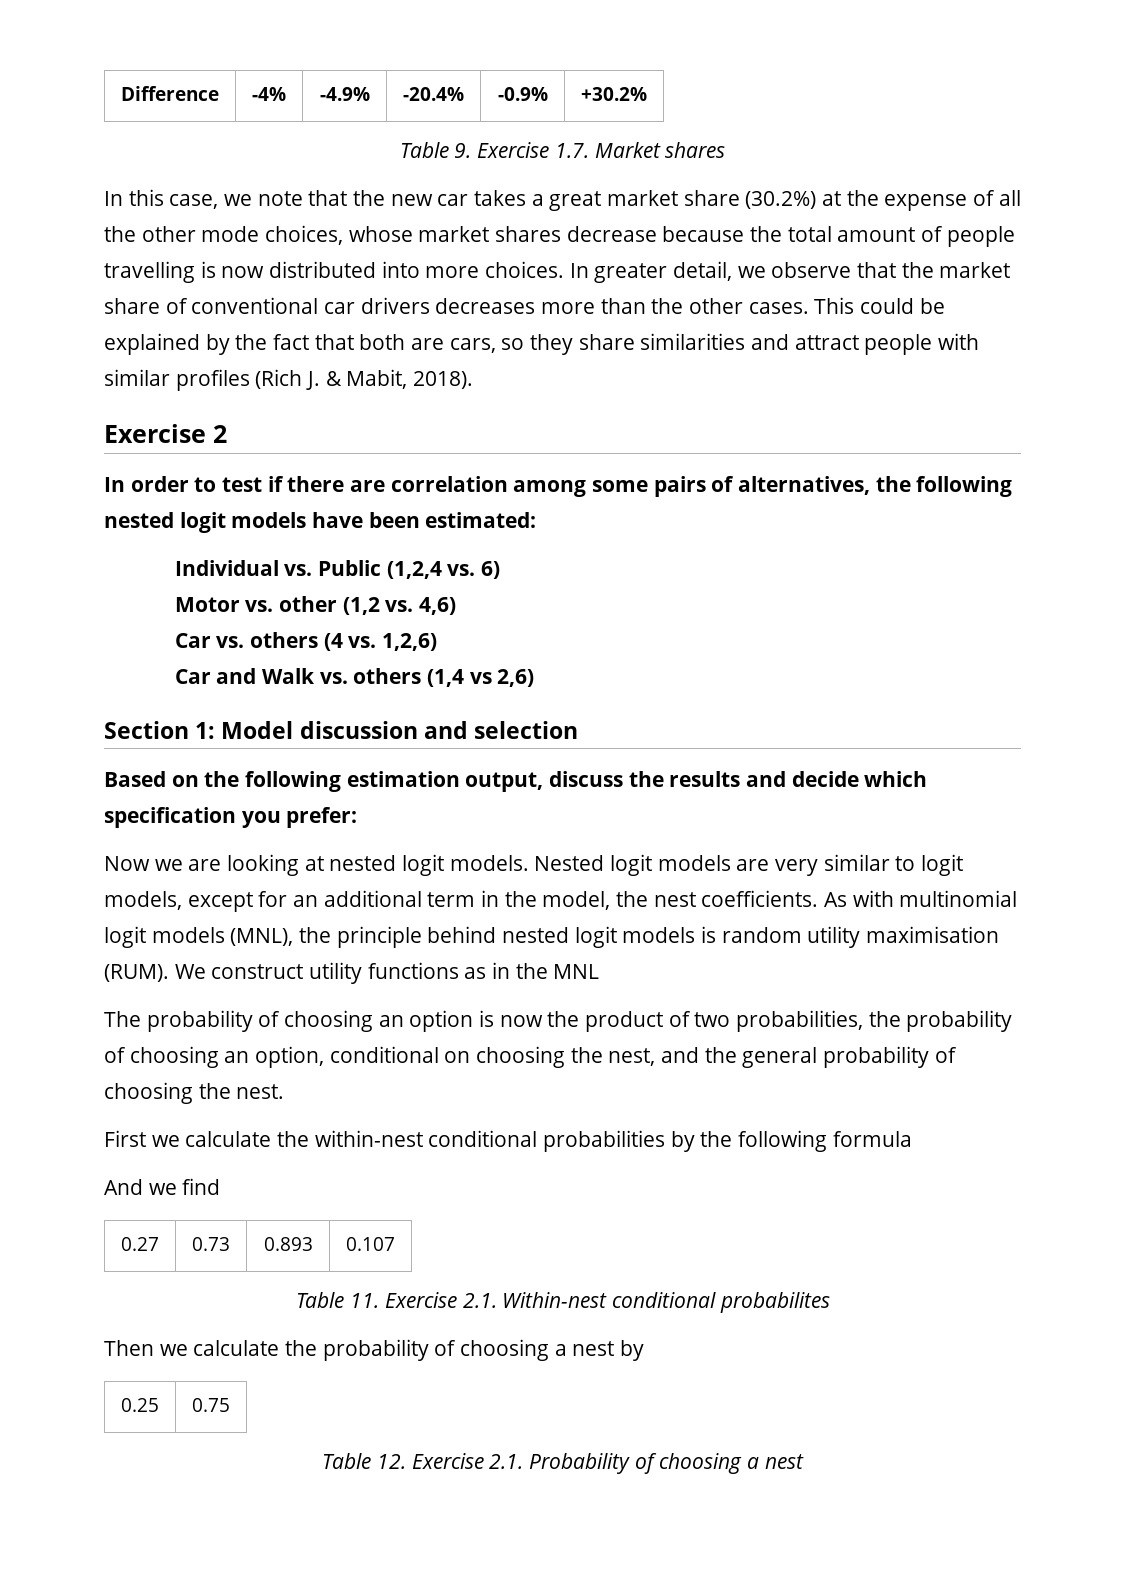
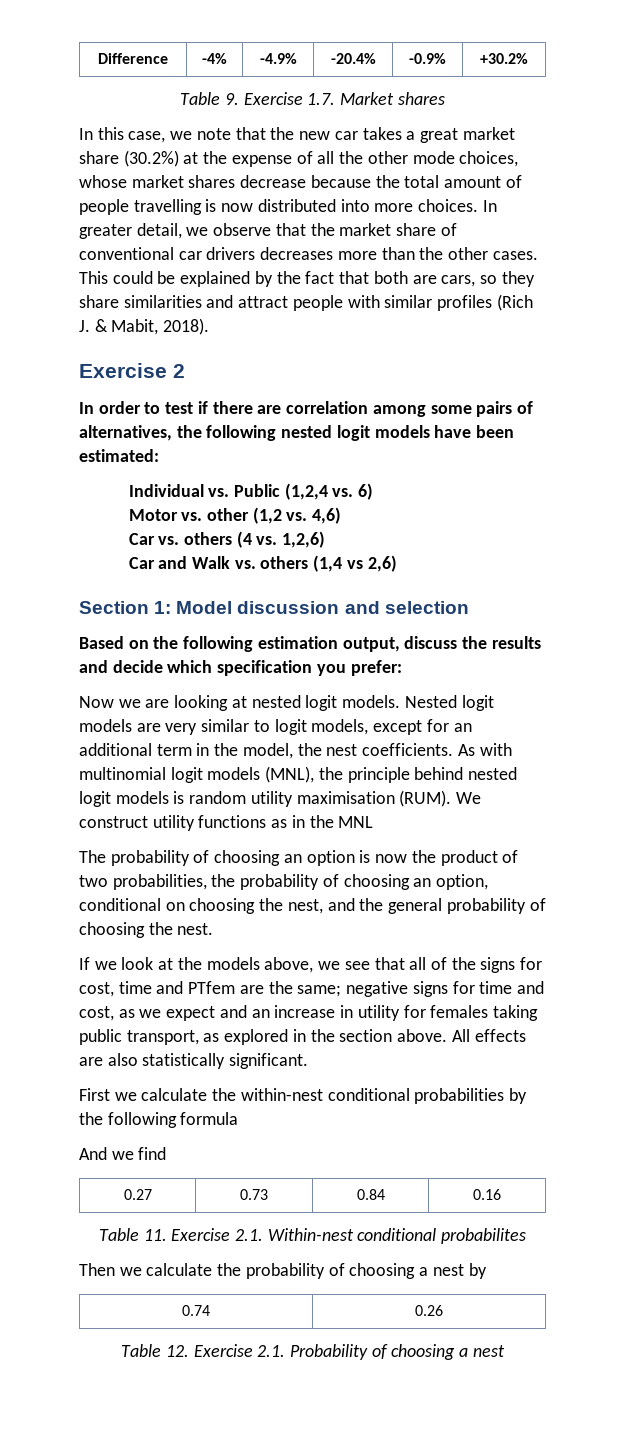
+ If we look at the models above, we see that all of the signs for cost, time and PTfem are the same; negative signs for time and cost, as we expect and an increase in utility for females taking public transport, as explored in the section above. All effects are also statistically significant.
- 0.27 | 0.73 | 0.893 | 0.107
+ 0.27 | 0.73 | 0.84 | 0.16
- 0.25 | 0.75
+ 0.74 | 0.26

